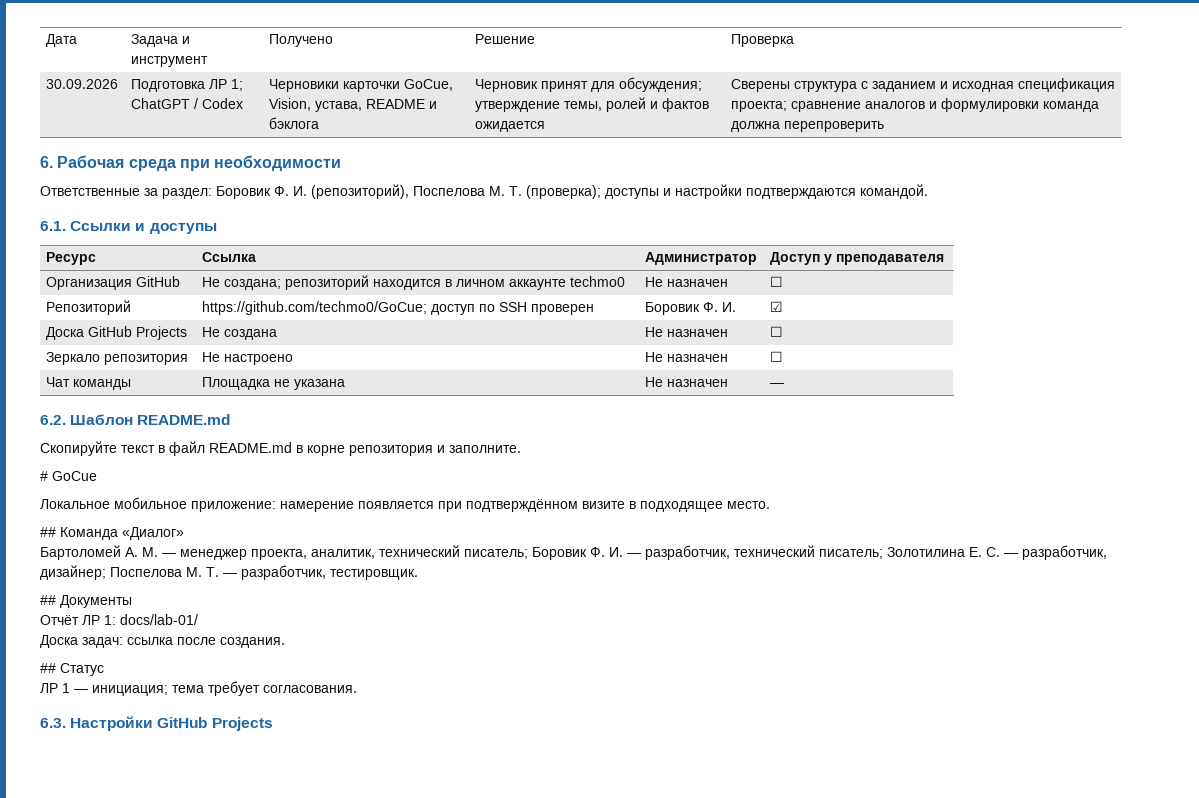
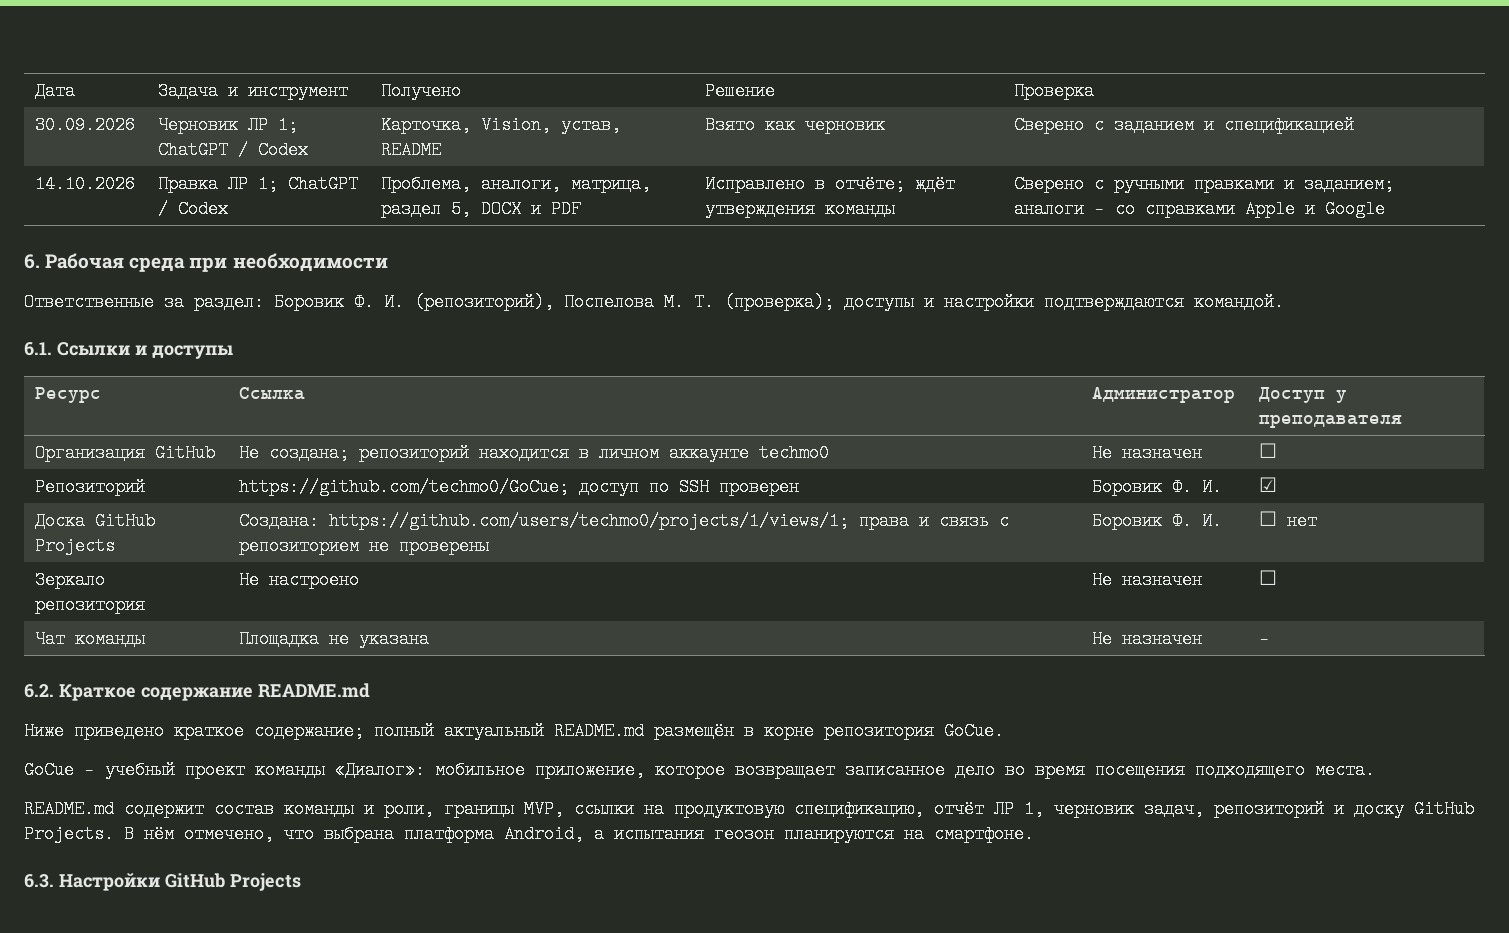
- 30.09.2026 | Подготовка ЛР 1; ChatGPT / Codex | Черновики карточки GoCue, Vision, устава, README и бэклога | Черновик принят для обсуждения; утверждение темы, ролей и фактов ожидается | Сверены структура с заданием и исходная спецификация проекта; сравнение аналогов и формулировки команда должна перепроверить
+ 30.09.2026 | Черновик ЛР 1; ChatGPT / Codex | Карточка, Vision, устав, README | Взято как черновик | Сверено с заданием и спецификацией
+ 14.10.2026 | Правка ЛР 1; ChatGPT / Codex | Проблема, аналоги, матрица, раздел 5, DOCX и PDF | Исправлено в отчёте; ждёт утверждения команды | Сверено с ручными правками и заданием; аналоги — со справками Apple и Google
- Доска GitHub Projects | Не создана | Не назначен | ☐
+ Доска GitHub Projects | Создана: https://github.com/users/techmo0/projects/1/views/1; права и связь с репозиторием не проверены | Боровик Ф. И. | ☐ нет
- 6.2. Шаблон README.md
+ 6.2. Краткое содержание README.md
- Скопируйте текст в файл README.md в корне репозитория и заполните.
- # GoCue
- Локальное мобильное приложение: намерение появляется при подтверждённом визите в подходящее место.
- ## Команда «Диалог»
- Бартоломей А. М. — менеджер проекта, аналитик, технический писатель; Боровик Ф. И. — разработчик, технический писатель; Золотилина Е. С. — разработчик, дизайнер; Поспелова М. Т. — разработчик, тестировщик.
- ## Документы
- Отчёт ЛР 1: docs/lab-01/
- Доска задач: ссылка после создания.
- ## Статус
- ЛР 1 — инициация; тема требует согласования.
+ Ниже приведено краткое содержание; полный актуальный README.md размещён в корне репозитория GoCue.
+ GoCue — учебный проект команды «Диалог»: мобильное приложение, которое возвращает записанное дело во время посещения подходящего места.
+ README.md содержит состав команды и роли, границы MVP, ссылки на продуктовую спецификацию, отчёт ЛР 1, черновик задач, репозиторий и доску GitHub Projects. В нём отмечено, что выбрана платформа Android, а испытания геозон планируются на смартфоне.

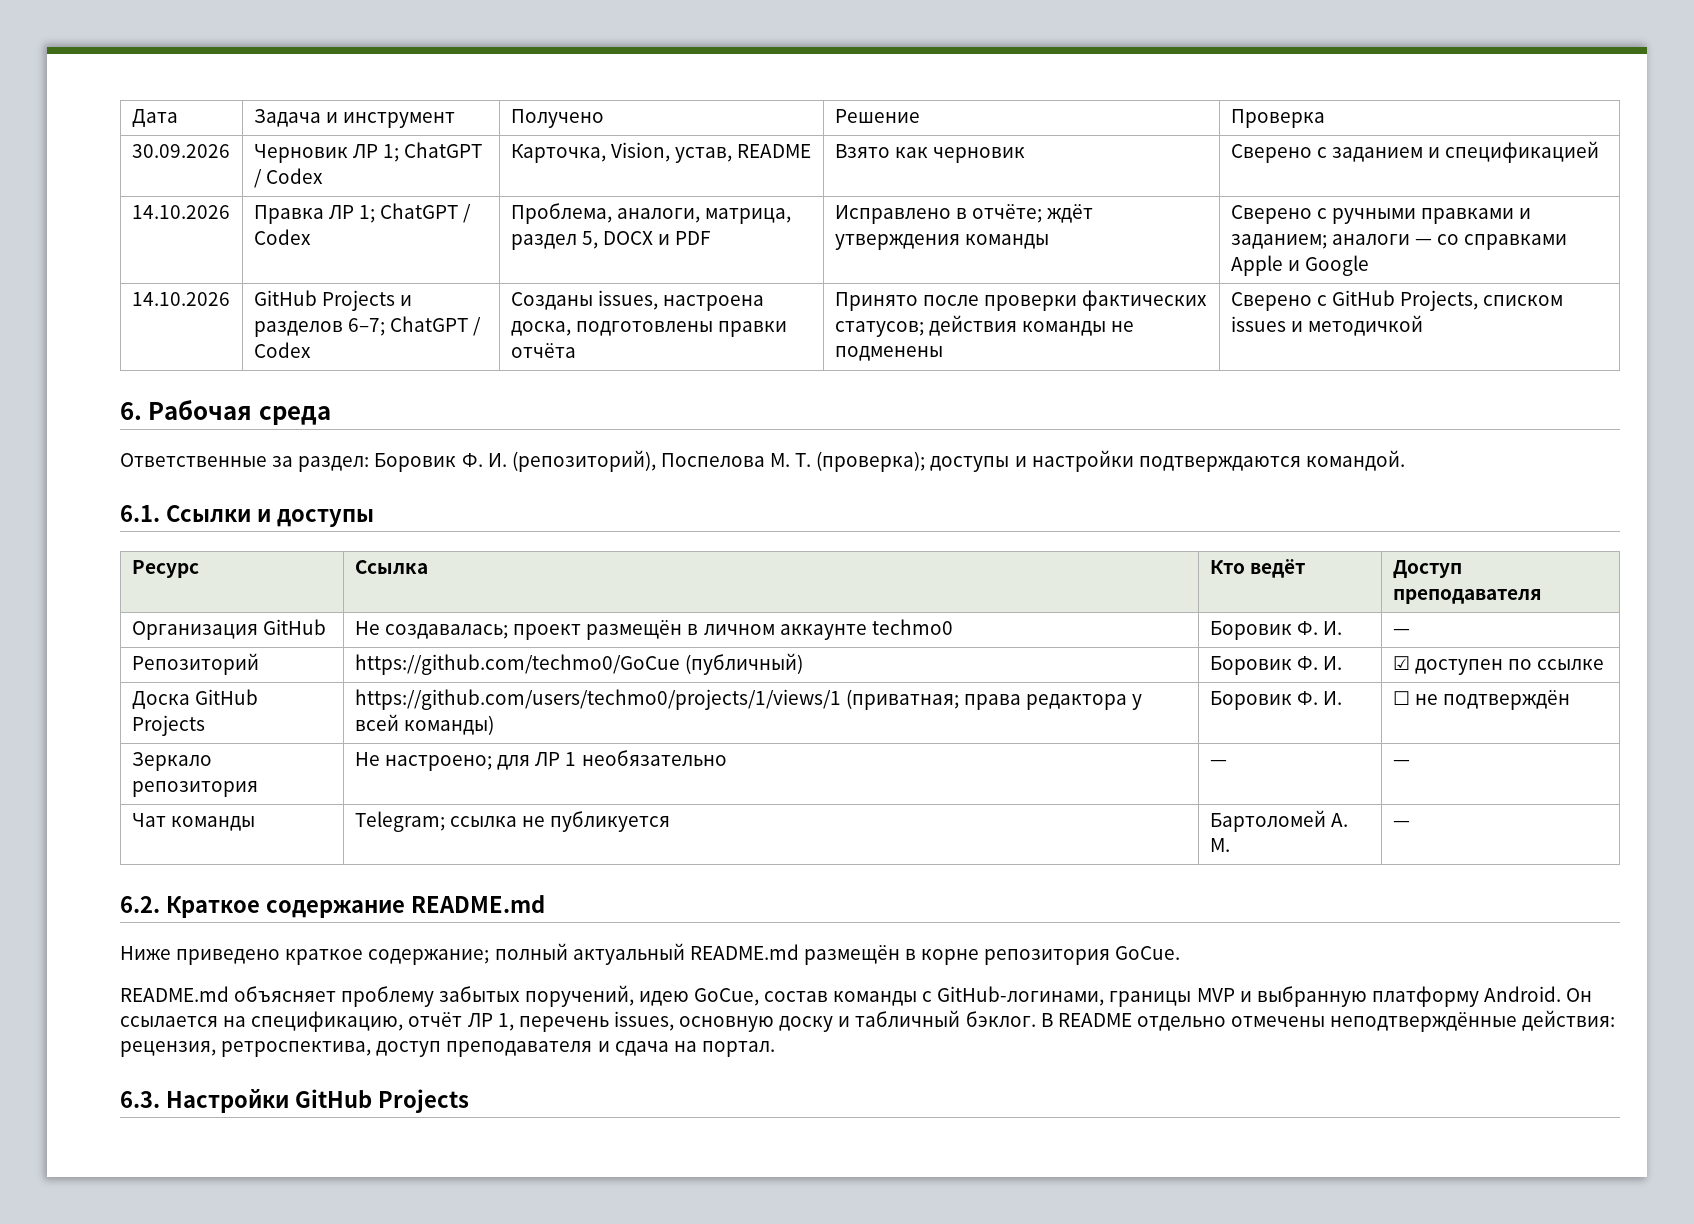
+ 14.10.2026 | GitHub Projects и разделов 6–7; ChatGPT / Codex | Созданы issues, настроена доска, подготовлены правки отчёта | Принято после проверки фактических статусов; действия команды не подменены | Сверено с GitHub Projects, списком issues и методичкой
- 6. Рабочая среда при необходимости
+ 6. Рабочая среда
- Ресурс | Ссылка | Администратор | Доступ у преподавателя
+ Ресурс | Ссылка | Кто ведёт | Доступ преподавателя
- Организация GitHub | Не создана; репозиторий находится в личном аккаунте techmo0 | Не назначен | ☐
- Репозиторий | https://github.com/techmo0/GoCue; доступ по SSH проверен | Боровик Ф. И. | ☑
+ Организация GitHub | Не создавалась; проект размещён в личном аккаунте techmo0 | Боровик Ф. И. | —
+ Репозиторий | https://github.com/techmo0/GoCue (публичный) | Боровик Ф. И. | ☑ доступен по ссылке
- Доска GitHub Projects | Создана: https://github.com/users/techmo0/projects/1/views/1; права и связь с репозиторием не проверены | Боровик Ф. И. | ☐ нет
+ Доска GitHub Projects | https://github.com/users/techmo0/projects/1/views/1 (приватная; права редактора у всей команды) | Боровик Ф. И. | ☐ не подтверждён
- Зеркало репозитория | Не настроено | Не назначен | ☐
- Чат команды | Площадка не указана | Не назначен | —
+ Зеркало репозитория | Не настроено; для ЛР 1 необязательно | — | —
+ Чат команды | Telegram; ссылка не публикуется | Бартоломей А. М. | —
- GoCue — учебный проект команды «Диалог»: мобильное приложение, которое возвращает записанное дело во время посещения подходящего места.
- README.md содержит состав команды и роли, границы MVP, ссылки на продуктовую спецификацию, отчёт ЛР 1, черновик задач, репозиторий и доску GitHub Projects. В нём отмечено, что выбрана платформа Android, а испытания геозон планируются на смартфоне.
+ README.md объясняет проблему забытых поручений, идею GoCue, состав команды с GitHub-логинами, границы MVP и выбранную платформу Android. Он ссылается на спецификацию, отчёт ЛР 1, перечень issues, основную доску и табличный бэклог. В README отдельно отмечены неподтверждённые действия: рецензия, ретроспектива, доступ преподавателя и сдача на портал.

